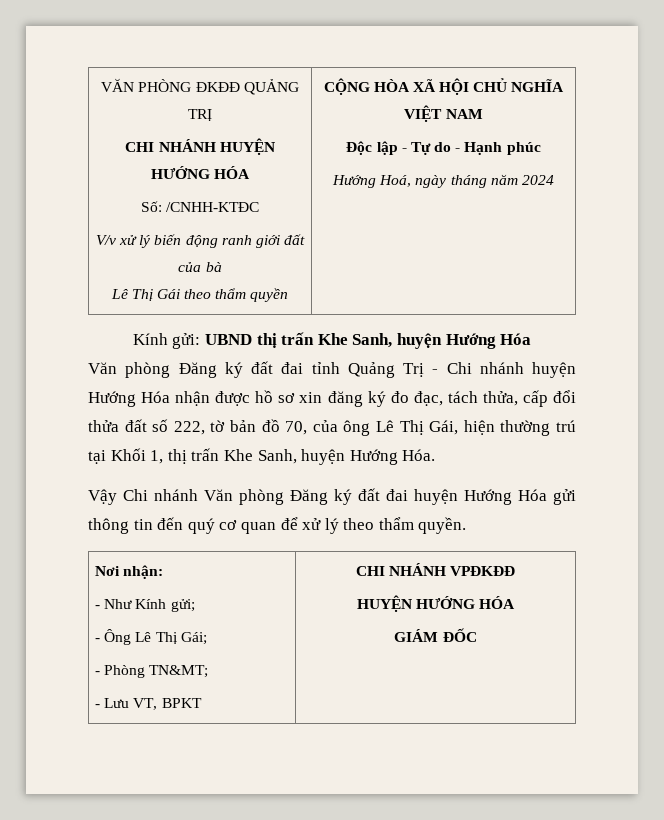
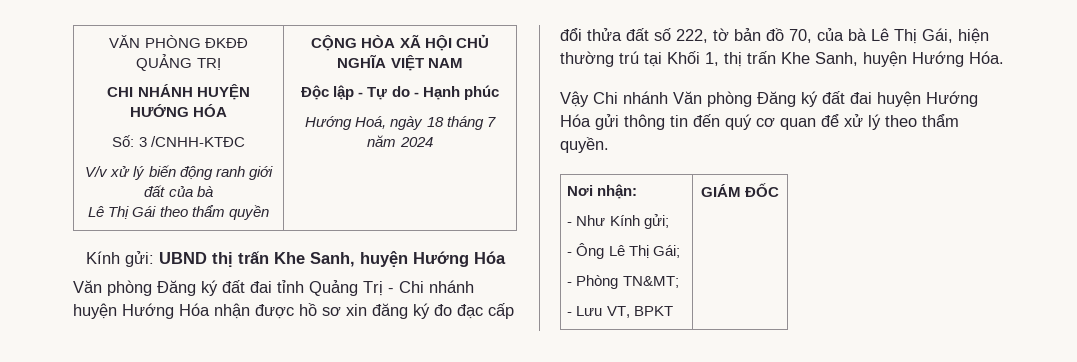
- Số: /CNHH-KTĐC
+ Số: 3 /CNHH-KTĐC
- Hướng Hoá, ngày tháng năm 2024
+ Hướng Hoá, ngày 18 tháng 7 năm 2024
- Văn phòng Đăng ký đất đai tỉnh Quảng Trị - Chi nhánh huyện Hướng Hóa nhận được hồ sơ xin đăng ký đo đạc, tách thửa, cấp đổi thửa đất số 222, tờ bản đồ 70, của ông Lê Thị Gái, hiện thường trú tại Khối 1, thị trấn Khe Sanh, huyện Hướng Hóa.
+ Văn phòng Đăng ký đất đai tỉnh Quảng Trị - Chi nhánh huyện Hướng Hóa nhận được hồ sơ xin đăng ký đo đạc cấp đổi thửa đất số 222, tờ bản đồ 70, của bà Lê Thị Gái, hiện thường trú tại Khối 1, thị trấn Khe Sanh, huyện Hướng Hóa.
  Nơi nhận:
  - Như Kính gửi;
  - Ông Lê Thị Gái;
  - Phòng TN&MT;
- - Lưu VT, BPKT | CHI NHÁNH VPĐKĐĐ
- HUYỆN HƯỚNG HÓA
- GIÁM ĐỐC
+ - Lưu VT, BPKT | GIÁM ĐỐC

